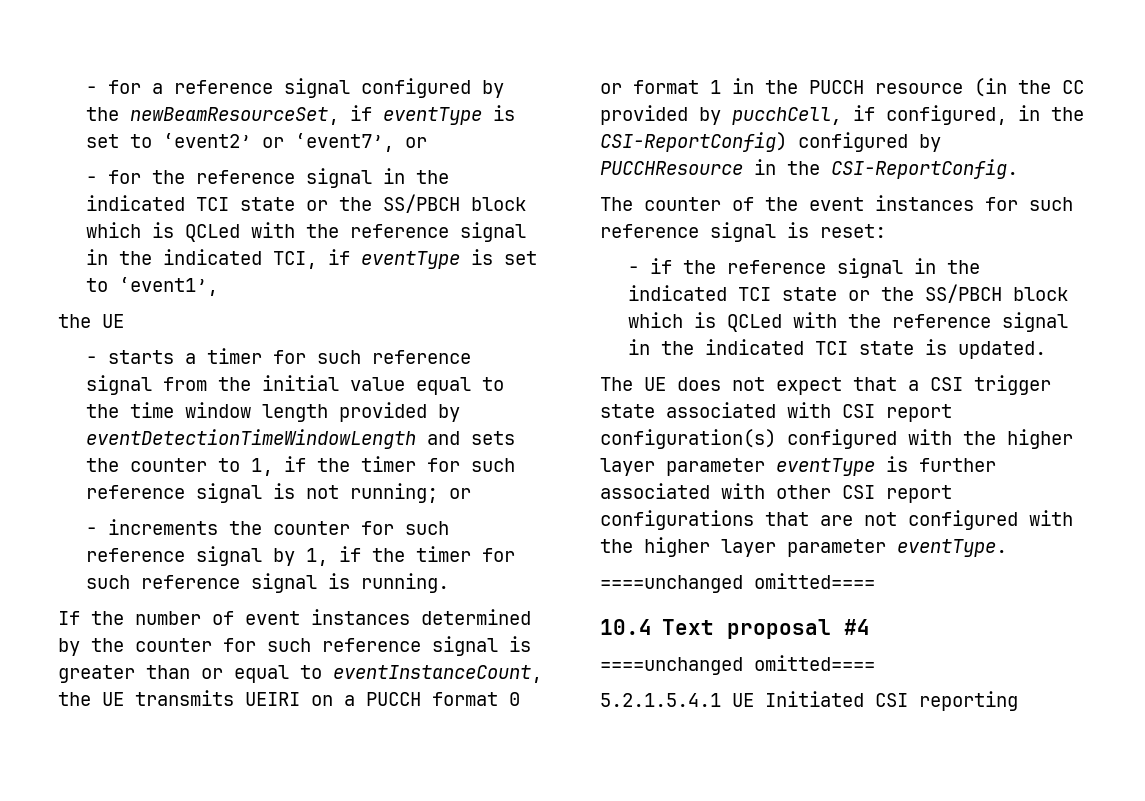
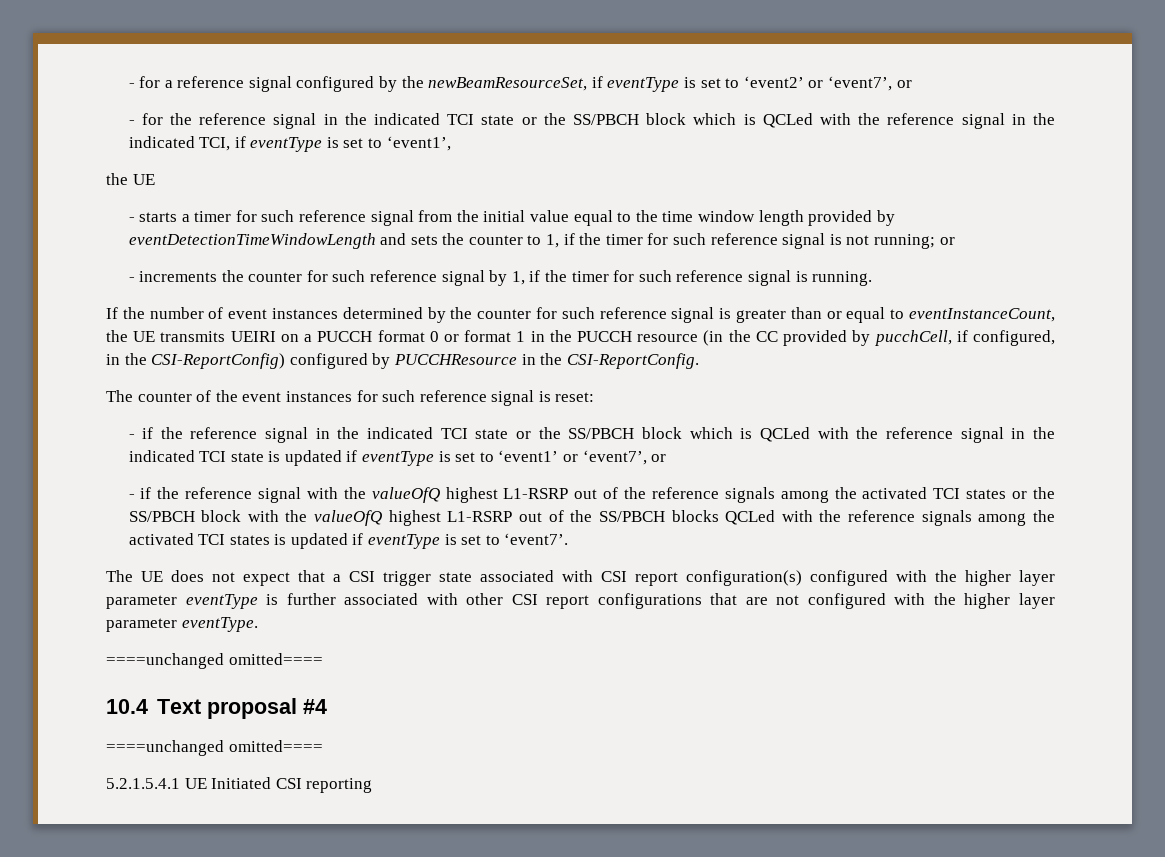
- - if the reference signal in the indicated TCI state or the SS/PBCH block which is QCLed with the reference signal in the indicated TCI state is updated.
+ - if the reference signal in the indicated TCI state or the SS/PBCH block which is QCLed with the reference signal in the indicated TCI state is updated if eventType is set to ‘event1’ or ‘event7’, or
+ - if the reference signal with the valueOfQ highest L1-RSRP out of the reference signals among the activated TCI states or the SS/PBCH block with the valueOfQ highest L1-RSRP out of the SS/PBCH blocks QCLed with the reference signals among the activated TCI states is updated if eventType is set to ‘event7’.

